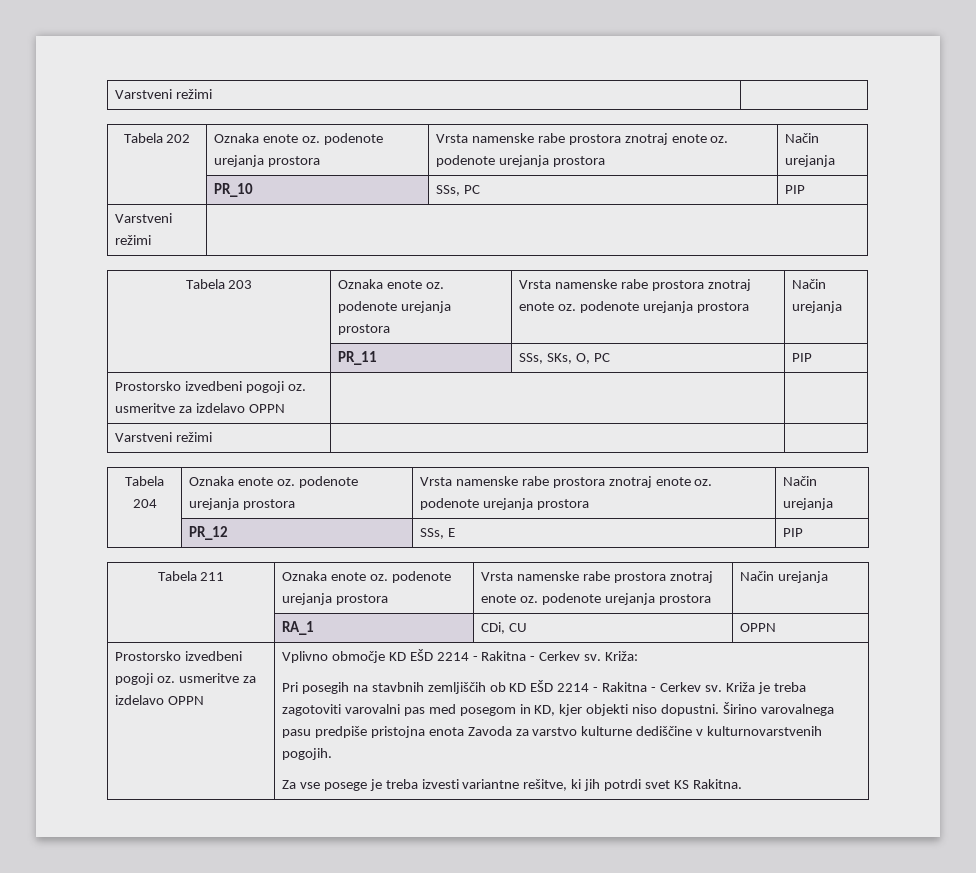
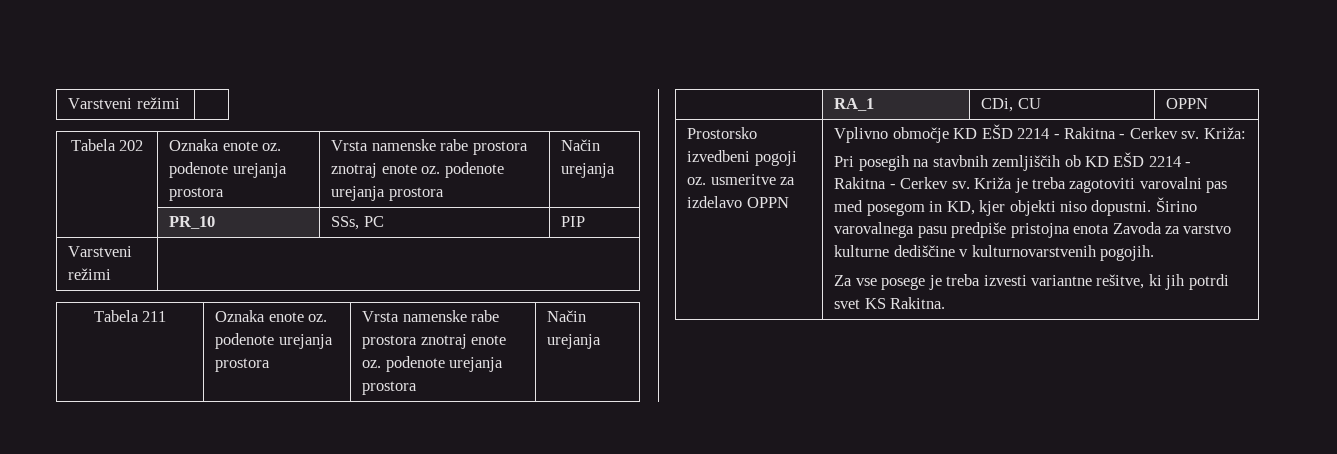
- Tabela 203 | Oznaka enote oz. podenote urejanja prostora | Vrsta namenske rabe prostora znotraj enote oz. podenote urejanja prostora | Način urejanja
- | PR_11 | SSs, SKs, O, PC | PIP
- Prostorsko izvedbeni pogoji oz. usmeritve za izdelavo OPPN | |
- Varstveni režimi | |
- Tabela 204 | Oznaka enote oz. podenote urejanja prostora | Vrsta namenske rabe prostora znotraj enote oz. podenote urejanja prostora | Način urejanja
- | PR_12 | SSs, E | PIP

